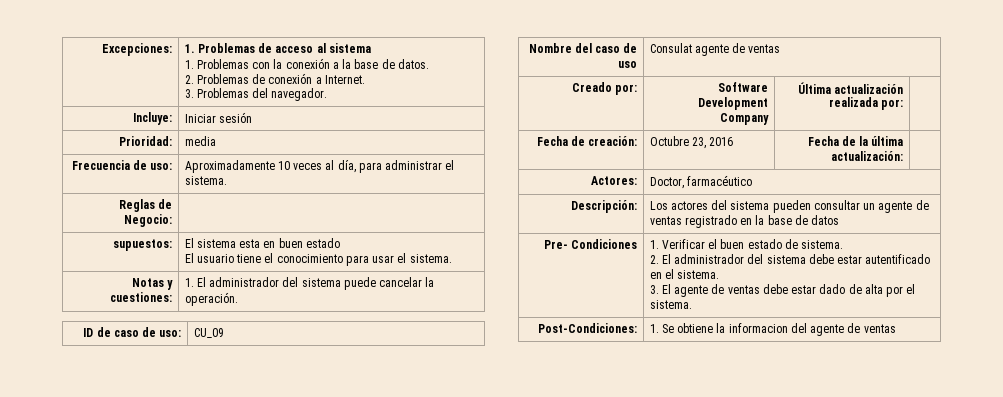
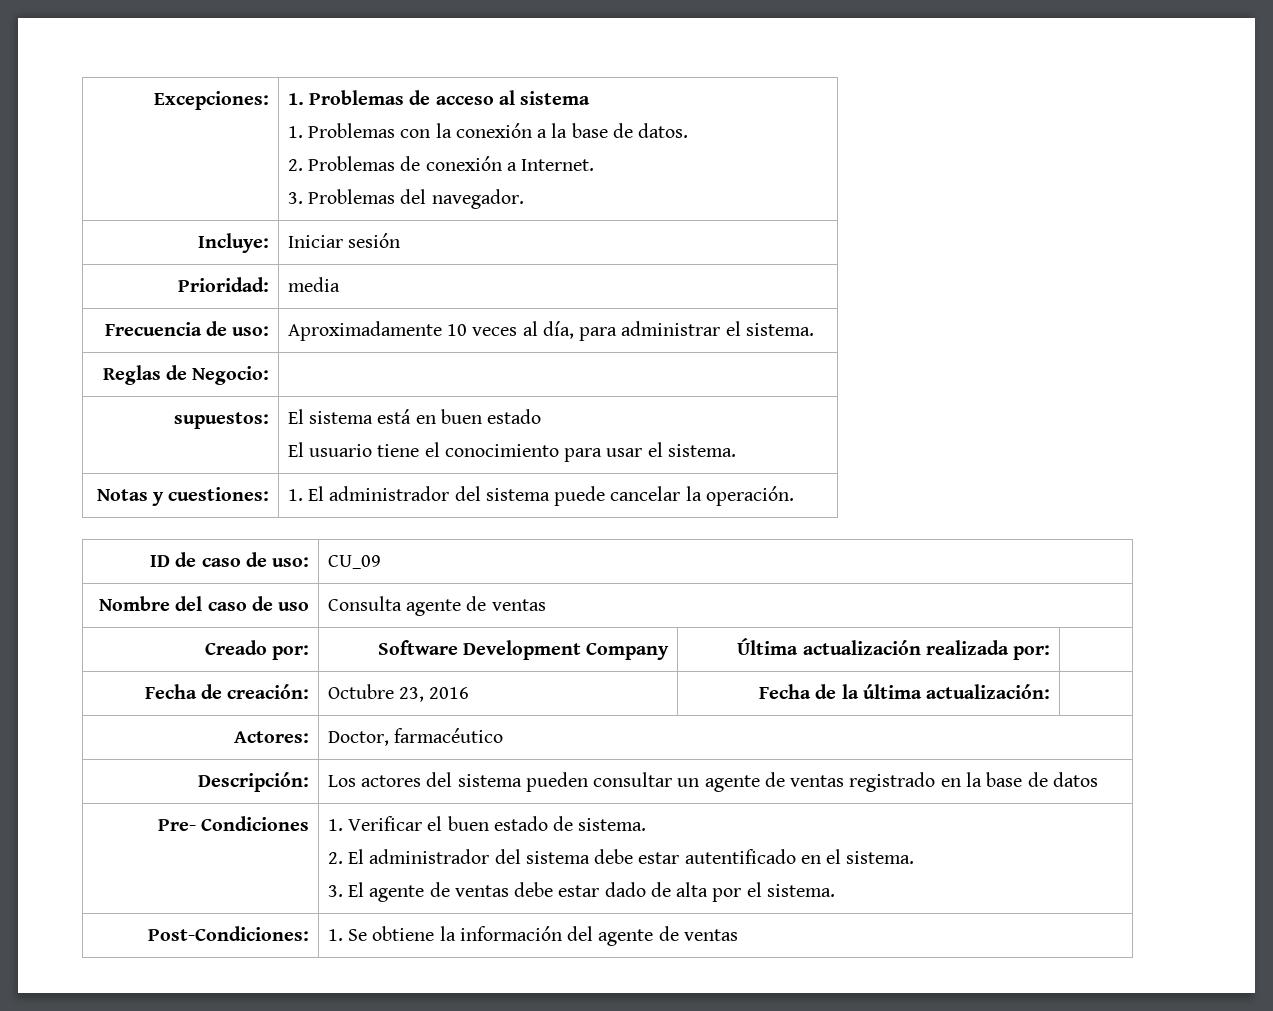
- supuestos: | El sistema esta en buen estado
+ supuestos: | El sistema está en buen estado
- Nombre del caso de uso | Consulat agente de ventas
+ Nombre del caso de uso | Consulta agente de ventas
- Post-Condiciones: | 1. Se obtiene la informacion del agente de ventas
+ Post-Condiciones: | 1. Se obtiene la información del agente de ventas

